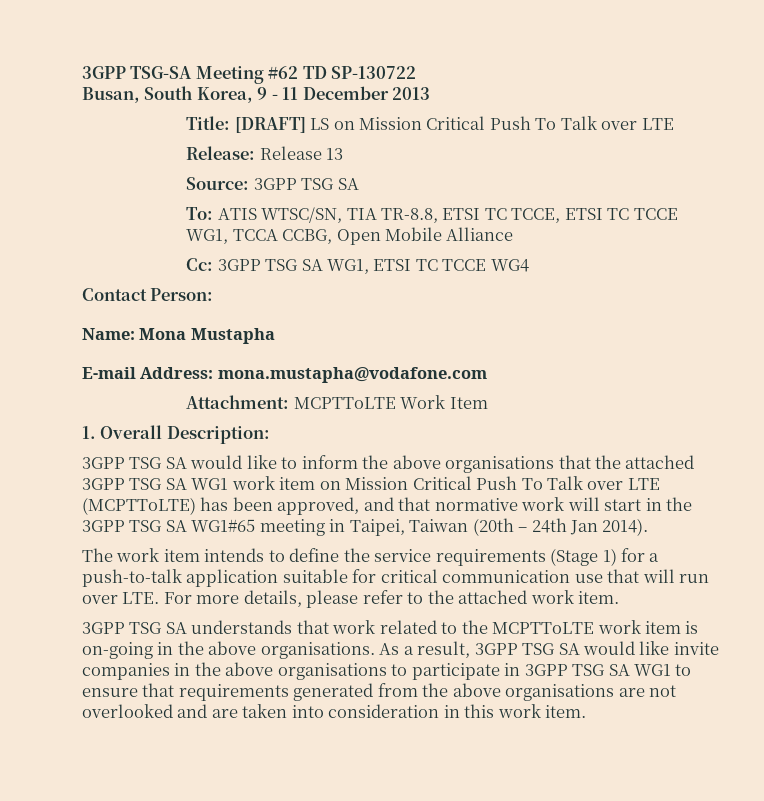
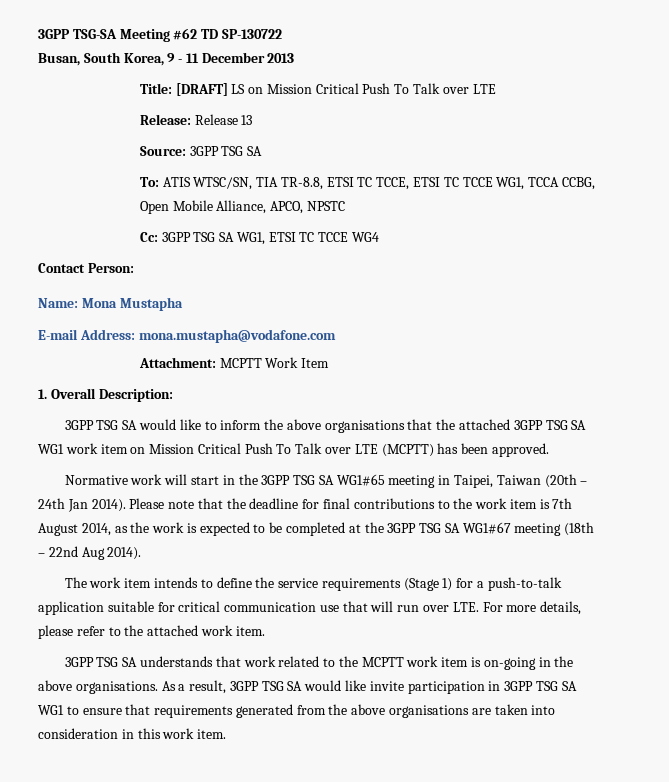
- To: ATIS WTSC/SN, TIA TR-8.8, ETSI TC TCCE, ETSI TC TCCE WG1, TCCA CCBG, Open Mobile Alliance
+ To: ATIS WTSC/SN, TIA TR-8.8, ETSI TC TCCE, ETSI TC TCCE WG1, TCCA CCBG, Open Mobile Alliance, APCO, NPSTC
- Attachment: MCPTToLTE Work Item
+ Attachment: MCPTT Work Item
- 3GPP TSG SA would like to inform the above organisations that the attached 3GPP TSG SA WG1 work item on Mission Critical Push To Talk over LTE (MCPTToLTE) has been approved, and that normative work will start in the 3GPP TSG SA WG1#65 meeting in Taipei, Taiwan (20th – 24th Jan 2014).
+ 3GPP TSG SA would like to inform the above organisations that the attached 3GPP TSG SA WG1 work item on Mission Critical Push To Talk over LTE (MCPTT) has been approved.
+ Normative work will start in the 3GPP TSG SA WG1#65 meeting in Taipei, Taiwan (20th – 24th Jan 2014). Please note that the deadline for final contributions to the work item is 7th August 2014, as the work is expected to be completed at the 3GPP TSG SA WG1#67 meeting (18th – 22nd Aug 2014).
- 3GPP TSG SA understands that work related to the MCPTToLTE work item is on-going in the above organisations.
+ 3GPP TSG SA understands that work related to the MCPTT work item is on-going in the above organisations.
- As a result, 3GPP TSG SA would like invite companies in the above organisations to participate in 3GPP TSG SA WG1 to ensure that requirements generated from the above organisations are not overlooked and are taken into consideration in this work item.
+ As a result, 3GPP TSG SA would like invite participation in 3GPP TSG SA WG1 to ensure that requirements generated from the above organisations are taken into consideration in this work item.

